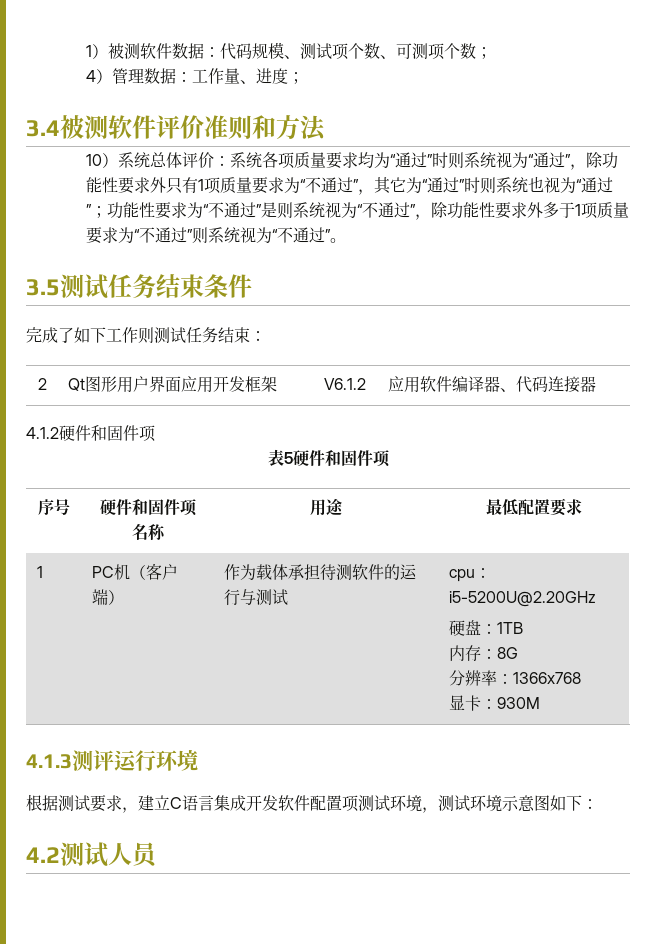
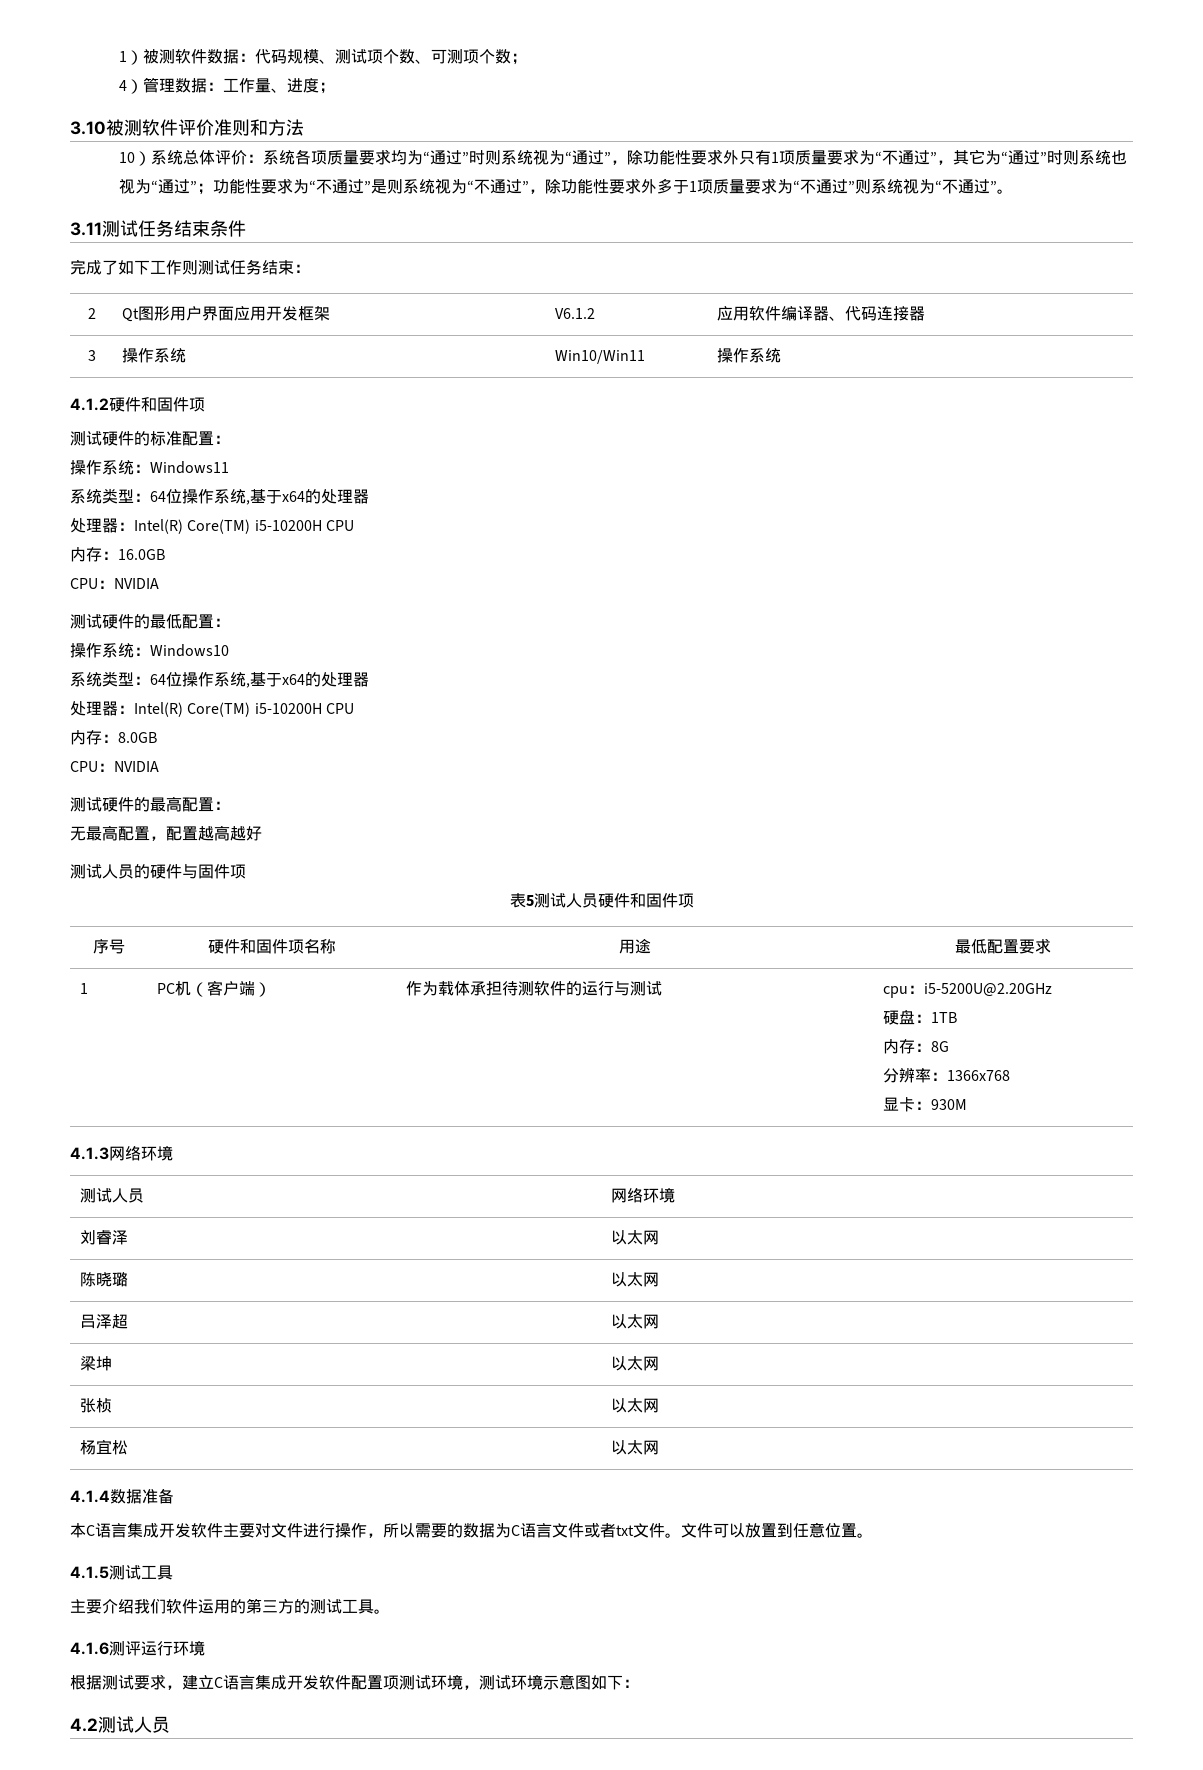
- 3.4被测软件评价准则和方法
+ 3.10被测软件评价准则和方法
- 3.5测试任务结束条件
+ 3.11测试任务结束条件
+ 3 | 操作系统 | Win10/Win11 | 操作系统
  4.1.2硬件和固件项
+ 测试硬件的标准配置：
+ 操作系统：Windows11
+ 系统类型：64位操作系统,基于x64的处理器
+ 处理器：Intel(R) Core(TM) i5-10200H CPU
+ 内存：16.0GB
+ CPU：NVIDIA
+ 测试硬件的最低配置：
+ 操作系统：Windows10
+ 系统类型：64位操作系统,基于x64的处理器
+ 处理器：Intel(R) Core(TM) i5-10200H CPU
+ 内存：8.0GB
+ CPU：NVIDIA
+ 测试硬件的最高配置：
+ 无最高配置，配置越高越好
+ 测试人员的硬件与固件项
- 表5硬件和固件项
+ 表5测试人员硬件和固件项
- 4.1.3测评运行环境
+ 4.1.3网络环境
+ 测试人员 | 网络环境
+ 刘睿泽 | 以太网
+ 陈晓璐 | 以太网
+ 吕泽超 | 以太网
+ 梁坤 | 以太网
+ 张桢 | 以太网
+ 杨宜松 | 以太网
+ 4.1.4数据准备
+ 本C语言集成开发软件主要对文件进行操作，所以需要的数据为C语言文件或者txt文件。文件可以放置到任意位置。
+ 4.1.5测试工具
+ 主要介绍我们软件运用的第三方的测试工具。
+ 4.1.6测评运行环境

